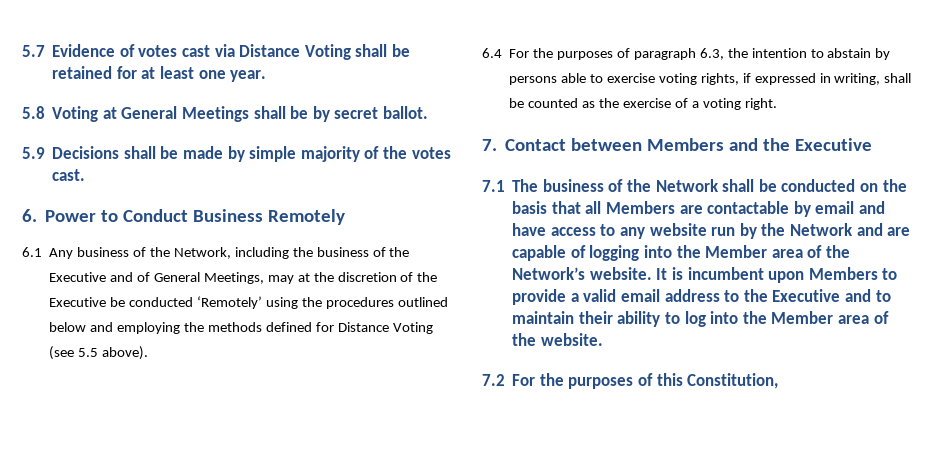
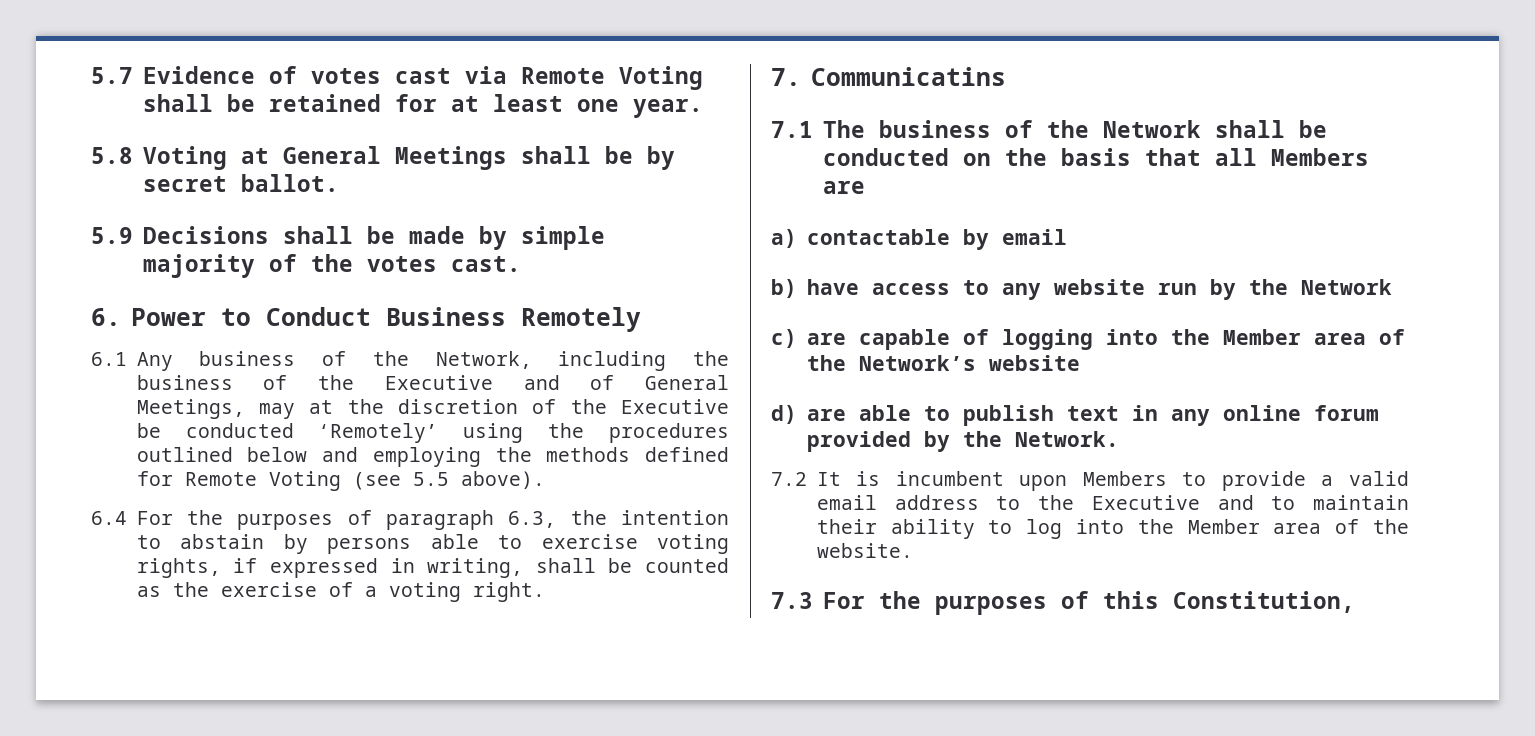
- 5.7 Evidence of votes cast via Distance Voting shall be retained for at least one year.
+ 5.7 Evidence of votes cast via Remote Voting shall be retained for at least one year.
- 6.1 Any business of the Network, including the business of the Executive and of General Meetings, may at the discretion of the Executive be conducted ‘Remotely’ using the procedures outlined below and employing the methods defined for Distance Voting (see 5.5 above).
+ 6.1 Any business of the Network, including the business of the Executive and of General Meetings, may at the discretion of the Executive be conducted ‘Remotely’ using the procedures outlined below and employing the methods defined for Remote Voting (see 5.5 above).
- 7. Contact between Members and the Executive
+ 7. Communicatins
- 7.1 The business of the Network shall be conducted on the basis that all Members are contactable by email and have access to any website run by the Network and are capable of logging into the Member area of the Network’s website. It is incumbent upon Members to provide a valid email address to the Executive and to maintain their ability to log into the Member area of the website.
+ 7.1 The business of the Network shall be conducted on the basis that all Members are
+ a) contactable by email
+ b) have access to any website run by the Network
+ c) are capable of logging into the Member area of the Network’s website
+ d) are able to publish text in any online forum provided by the Network.
+ 7.2 It is incumbent upon Members to provide a valid email address to the Executive and to maintain their ability to log into the Member area of the website.
- 7.2 For the purposes of this Constitution,
+ 7.3 For the purposes of this Constitution,

